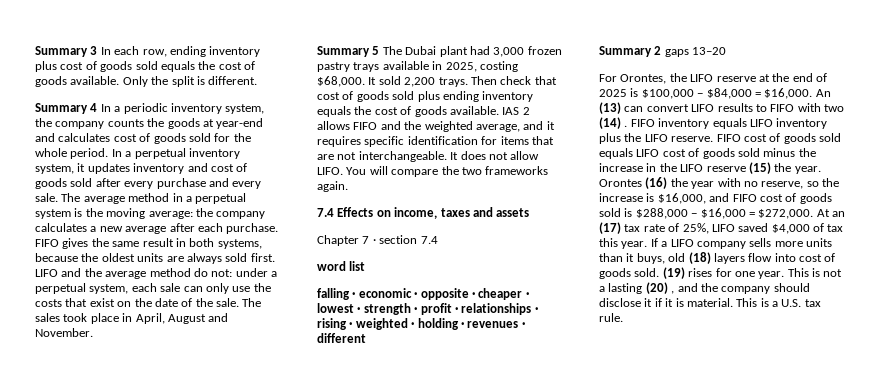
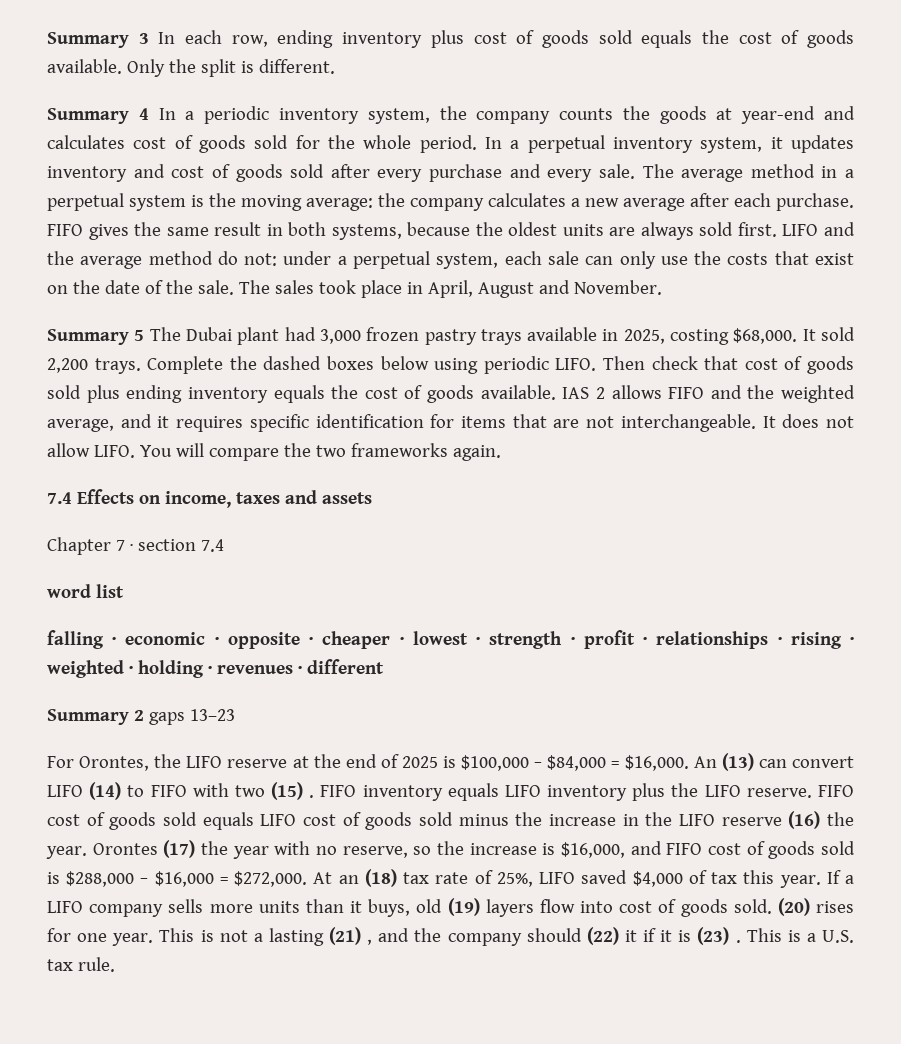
+ Complete the dashed boxes below using periodic LIFO.
- Summary 2 gaps 13–20
+ Summary 2 gaps 13–23
- An (13) can convert LIFO results to FIFO with two (14) .
+ An (13) can convert LIFO (14) to FIFO with two (15) .
- FIFO cost of goods sold equals LIFO cost of goods sold minus the increase in the LIFO reserve (15) the year.
+ FIFO cost of goods sold equals LIFO cost of goods sold minus the increase in the LIFO reserve (16) the year.
- Orontes (16) the year with no reserve, so the increase is $16,000, and FIFO cost of goods sold is $288,000 − $16,000 = $272,000.
+ Orontes (17) the year with no reserve, so the increase is $16,000, and FIFO cost of goods sold is $288,000 − $16,000 = $272,000.
- At an (17) tax rate of 25%, LIFO saved $4,000 of tax this year.
+ At an (18) tax rate of 25%, LIFO saved $4,000 of tax this year.
- If a LIFO company sells more units than it buys, old (18) layers flow into cost of goods sold.
+ If a LIFO company sells more units than it buys, old (19) layers flow into cost of goods sold.
- (19) rises for one year.
+ (20) rises for one year.
- This is not a lasting (20) , and the company should disclose it if it is material.
+ This is not a lasting (21) , and the company should (22) it if it is (23) .

